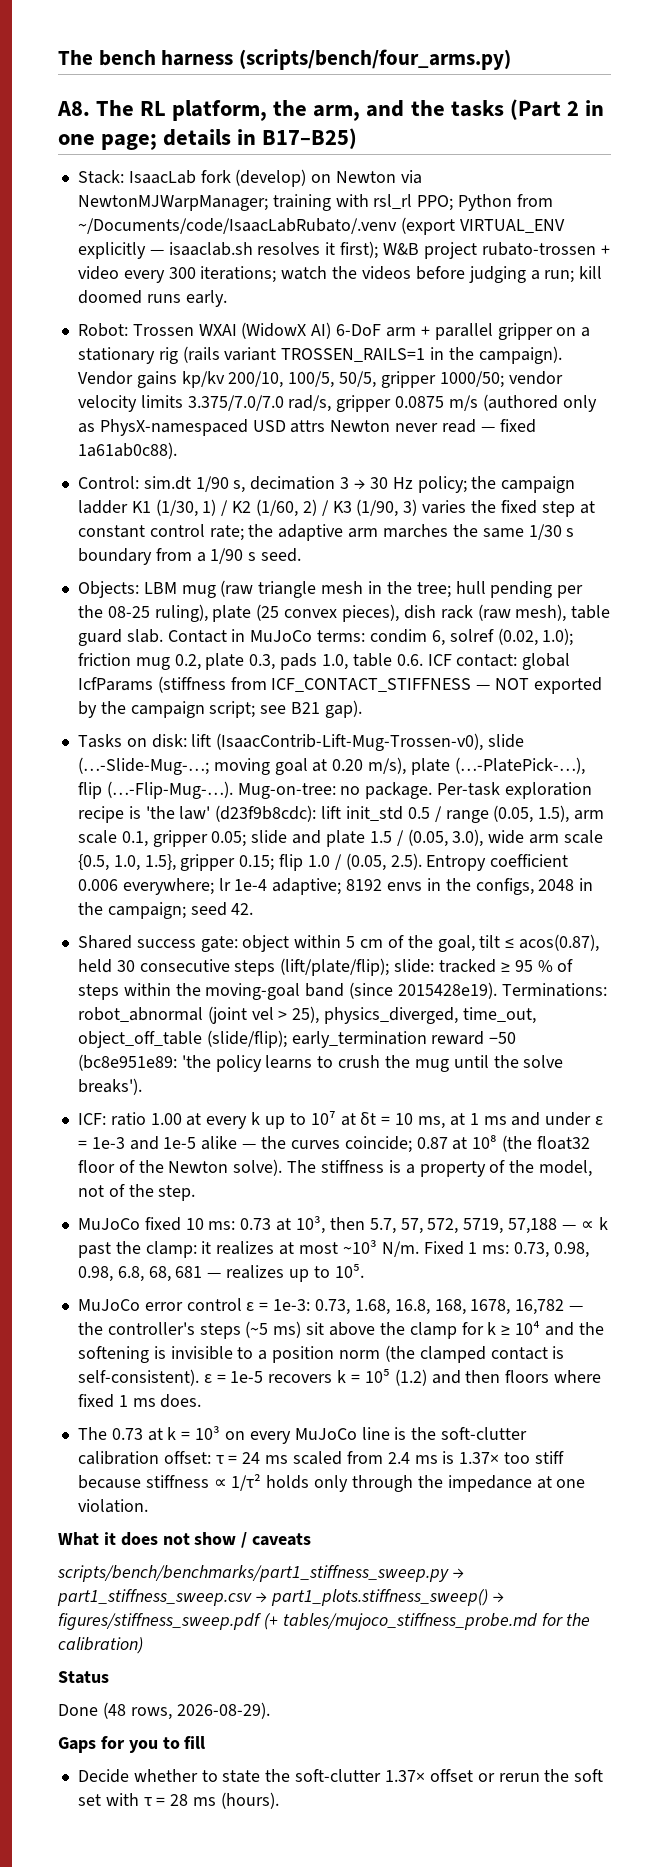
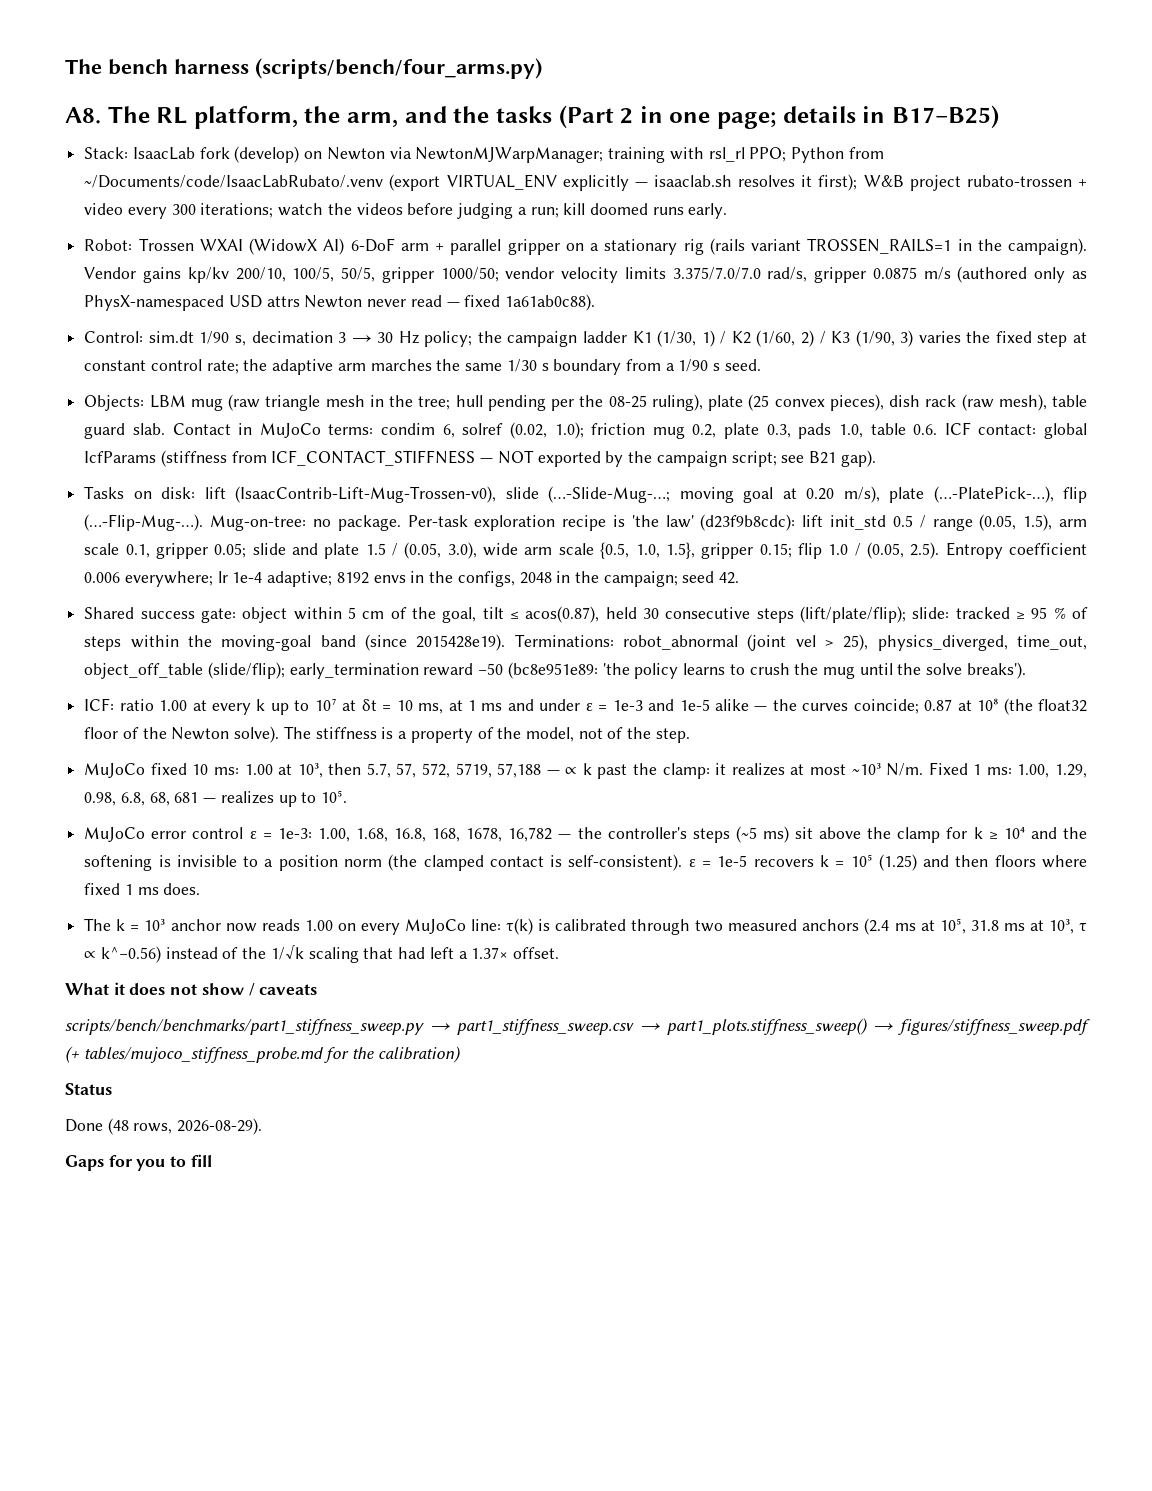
- MuJoCo fixed 10 ms: 0.73 at 10³, then 5.7, 57, 572, 5719, 57,188 — ∝ k past the clamp: it realizes at most ~10³ N/m. Fixed 1 ms: 0.73, 0.98, 0.98, 6.8, 68, 681 — realizes up to 10⁵.
+ MuJoCo fixed 10 ms: 1.00 at 10³, then 5.7, 57, 572, 5719, 57,188 — ∝ k past the clamp: it realizes at most ~10³ N/m. Fixed 1 ms: 1.00, 1.29, 0.98, 6.8, 68, 681 — realizes up to 10⁵.
- MuJoCo error control ε = 1e-3: 0.73, 1.68, 16.8, 168, 1678, 16,782 — the controller's steps (~5 ms) sit above the clamp for k ≥ 10⁴ and the softening is invisible to a position norm (the clamped contact is self-consistent). ε = 1e-5 recovers k = 10⁵ (1.2) and then floors where fixed 1 ms does.
+ MuJoCo error control ε = 1e-3: 1.00, 1.68, 16.8, 168, 1678, 16,782 — the controller's steps (~5 ms) sit above the clamp for k ≥ 10⁴ and the softening is invisible to a position norm (the clamped contact is self-consistent). ε = 1e-5 recovers k = 10⁵ (1.25) and then floors where fixed 1 ms does.
- The 0.73 at k = 10³ on every MuJoCo line is the soft-clutter calibration offset: τ = 24 ms scaled from 2.4 ms is 1.37× too stiff because stiffness ∝ 1/τ² holds only through the impedance at one violation.
+ The k = 10³ anchor now reads 1.00 on every MuJoCo line: τ(k) is calibrated through two measured anchors (2.4 ms at 10⁵, 31.8 ms at 10³, τ ∝ k^−0.56) instead of the 1/√k scaling that had left a 1.37× offset.
- Decide whether to state the soft-clutter 1.37× offset or rerun the soft set with τ = 28 ms (hours).

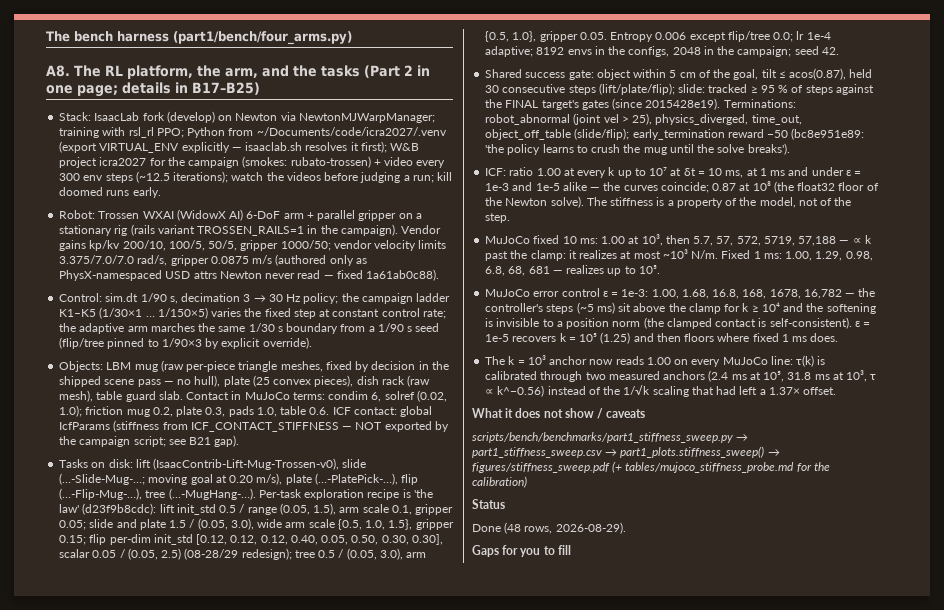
- The bench harness (scripts/bench/four_arms.py)
+ The bench harness (part1/bench/four_arms.py)
- Stack: IsaacLab fork (develop) on Newton via NewtonMJWarpManager; training with rsl_rl PPO; Python from ~/Documents/code/IsaacLabRubato/.venv (export VIRTUAL_ENV explicitly — isaaclab.sh resolves it first); W&B project rubato-trossen + video every 300 iterations; watch the videos before judging a run; kill doomed runs early.
+ Stack: IsaacLab fork (develop) on Newton via NewtonMJWarpManager; training with rsl_rl PPO; Python from ~/Documents/code/icra2027/.venv (export VIRTUAL_ENV explicitly — isaaclab.sh resolves it first); W&B project icra2027 for the campaign (smokes: rubato-trossen) + video every 300 env steps (~12.5 iterations); watch the videos before judging a run; kill doomed runs early.
- Control: sim.dt 1/90 s, decimation 3 → 30 Hz policy; the campaign ladder K1 (1/30, 1) / K2 (1/60, 2) / K3 (1/90, 3) varies the fixed step at constant control rate; the adaptive arm marches the same 1/30 s boundary from a 1/90 s seed.
- Objects: LBM mug (raw triangle mesh in the tree; hull pending per the 08-25 ruling), plate (25 convex pieces), dish rack (raw mesh), table guard slab.
+ Control: sim.dt 1/90 s, decimation 3 → 30 Hz policy; the campaign ladder K1–K5 (1/30×1 … 1/150×5) varies the fixed step at constant control rate; the adaptive arm marches the same 1/30 s boundary from a 1/90 s seed (flip/tree pinned to 1/90×3 by explicit override).
+ Objects: LBM mug (raw per-piece triangle meshes, fixed by decision in the shipped scene pass — no hull), plate (25 convex pieces), dish rack (raw mesh), table guard slab.
- Tasks on disk: lift (IsaacContrib-Lift-Mug-Trossen-v0), slide (…-Slide-Mug-…; moving goal at 0.20 m/s), plate (…-PlatePick-…), flip (…-Flip-Mug-…). Mug-on-tree: no package.
+ Tasks on disk: lift (IsaacContrib-Lift-Mug-Trossen-v0), slide (…-Slide-Mug-…; moving goal at 0.20 m/s), plate (…-PlatePick-…), flip (…-Flip-Mug-…), tree (…-MugHang-…).
- Per-task exploration recipe is 'the law' (d23f9b8cdc): lift init_std 0.5 / range (0.05, 1.5), arm scale 0.1, gripper 0.05; slide and plate 1.5 / (0.05, 3.0), wide arm scale {0.5, 1.0, 1.5}, gripper 0.15; flip 1.0 / (0.05, 2.5). Entropy coefficient 0.006 everywhere; lr 1e-4 adaptive; 8192 envs in the configs, 2048 in the campaign; seed 42.
+ Per-task exploration recipe is 'the law' (d23f9b8cdc): lift init_std 0.5 / range (0.05, 1.5), arm scale 0.1, gripper 0.05; slide and plate 1.5 / (0.05, 3.0), wide arm scale {0.5, 1.0, 1.5}, gripper 0.15; flip per-dim init_std [0.12, 0.12, 0.12, 0.40, 0.05, 0.50, 0.30, 0.30], scalar 0.05 / (0.05, 2.5) (08-28/29 redesign); tree 0.5 / (0.05, 3.0), arm {0.5, 1.0}, gripper 0.05. Entropy 0.006 except flip/tree 0.0; lr 1e-4 adaptive; 8192 envs in the configs, 2048 in the campaign; seed 42.
- Shared success gate: object within 5 cm of the goal, tilt ≤ acos(0.87), held 30 consecutive steps (lift/plate/flip); slide: tracked ≥ 95 % of steps within the moving-goal band (since 2015428e19).
+ Shared success gate: object within 5 cm of the goal, tilt ≤ acos(0.87), held 30 consecutive steps (lift/plate/flip); slide: tracked ≥ 95 % of steps against the FINAL target's gates (since 2015428e19).

